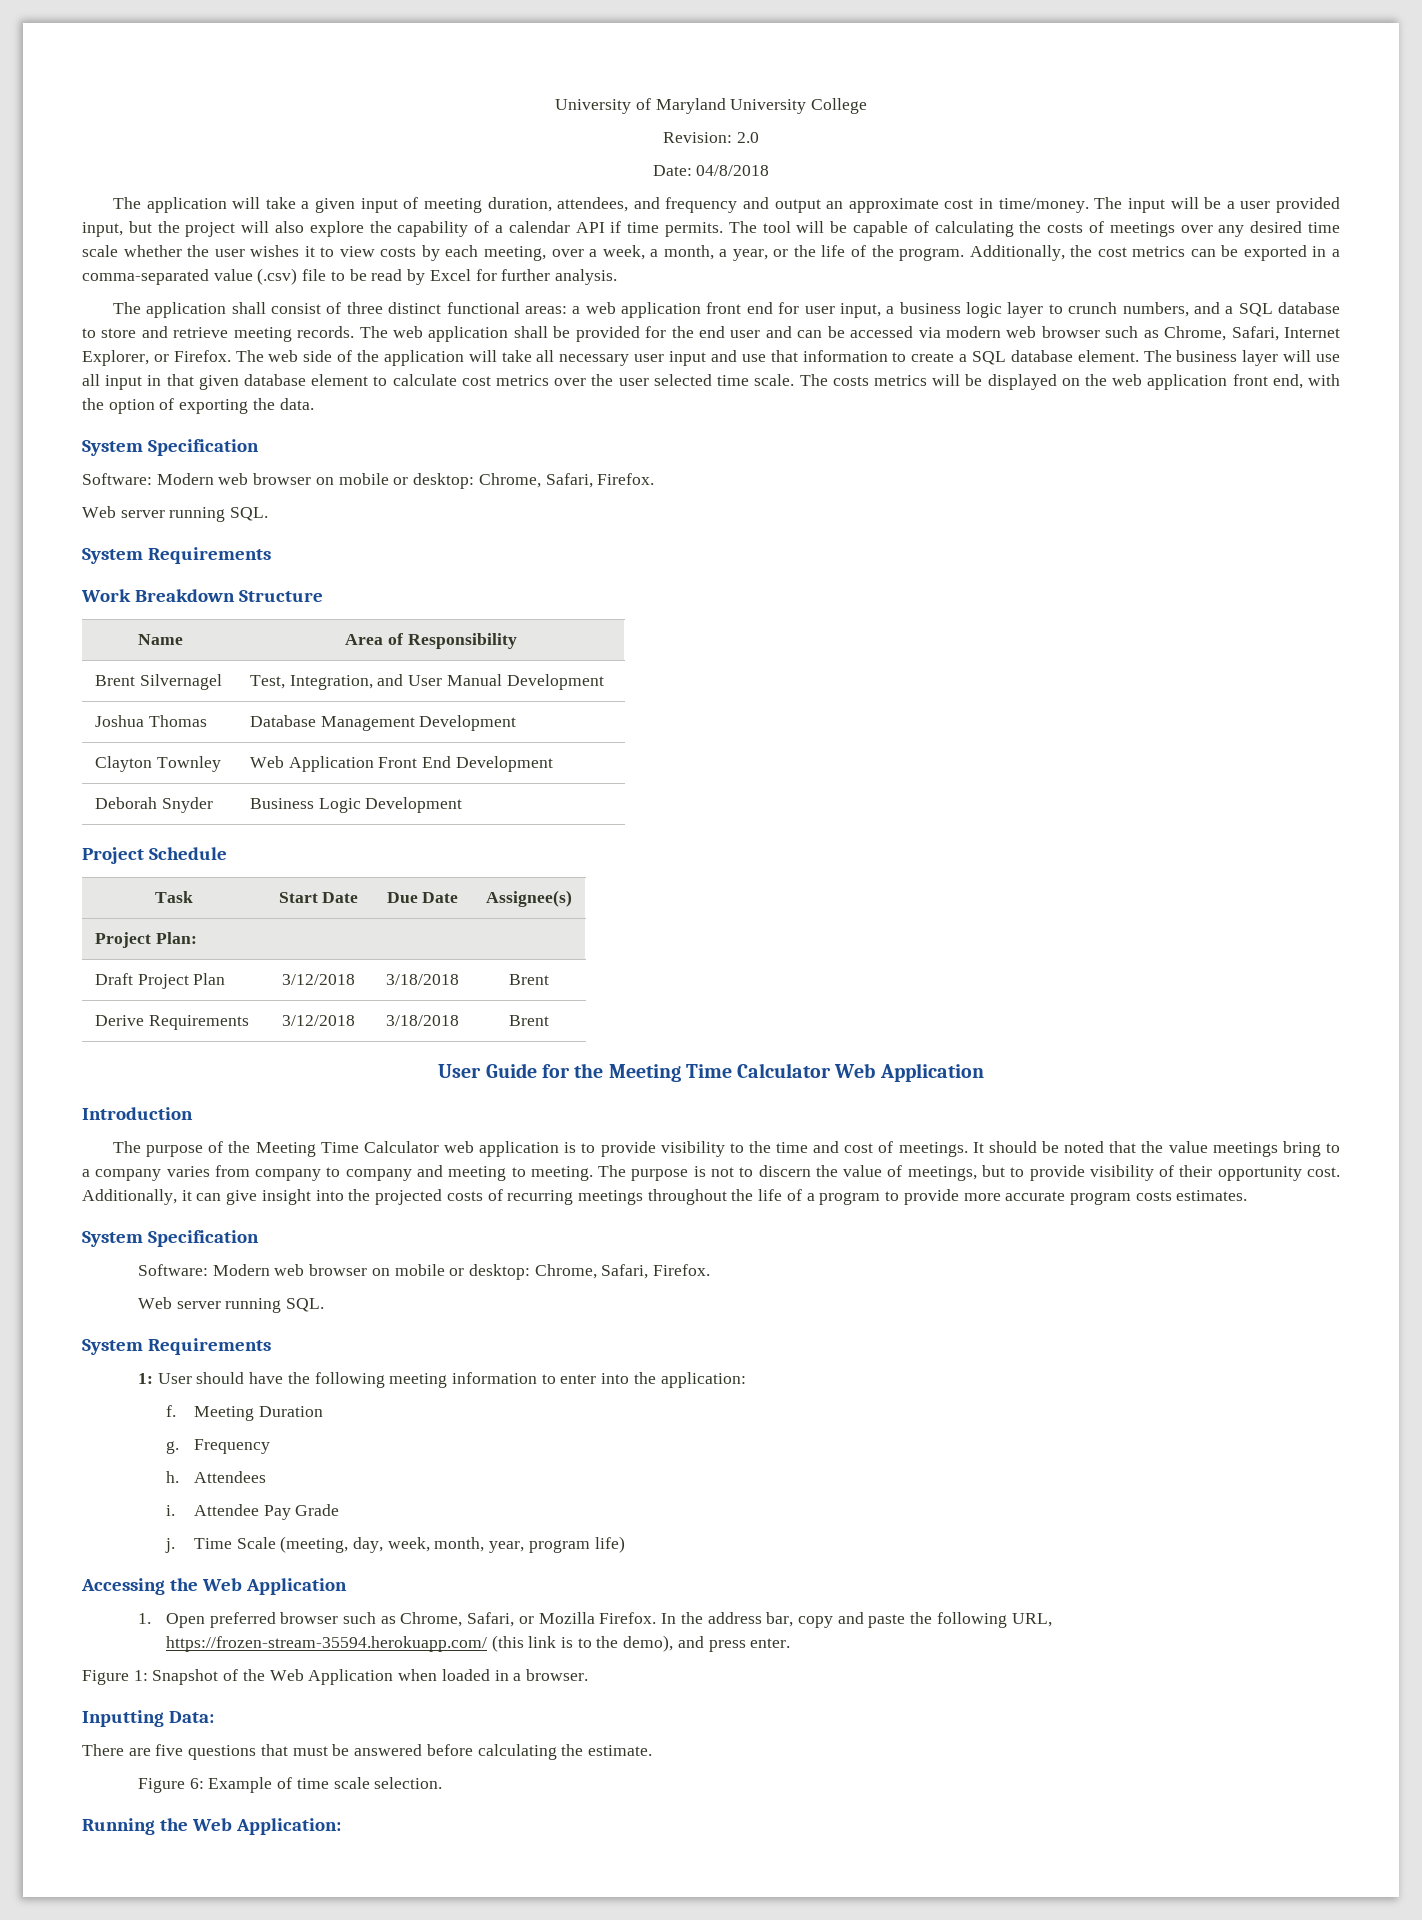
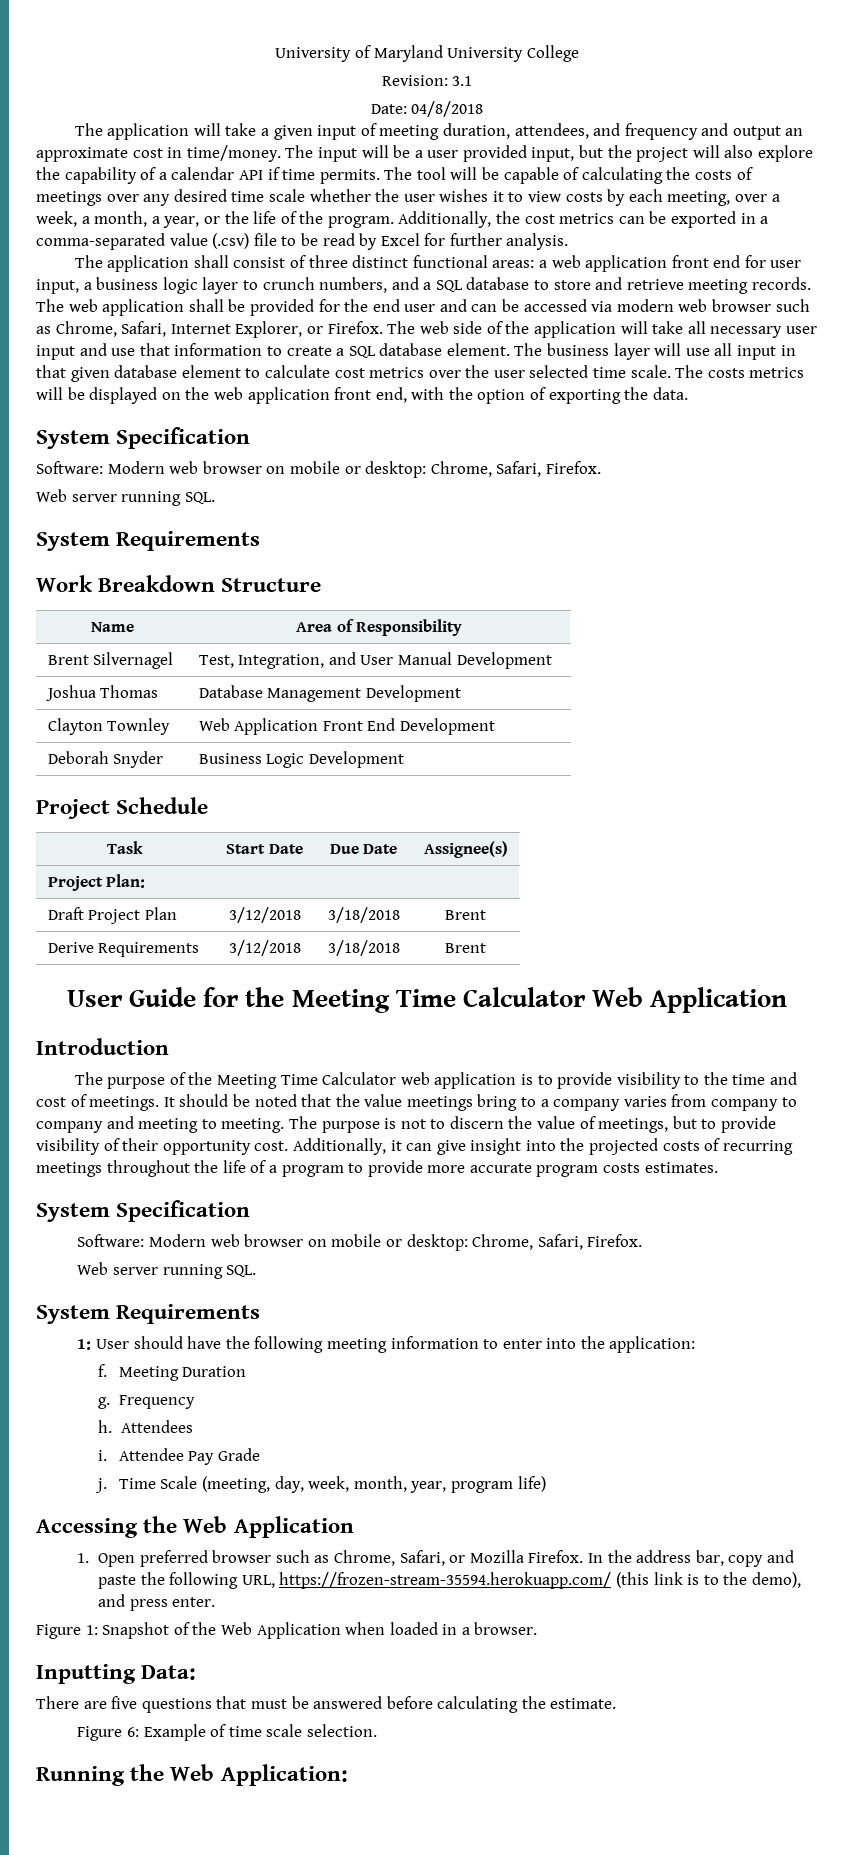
- Revision: 2.0
+ Revision: 3.1

